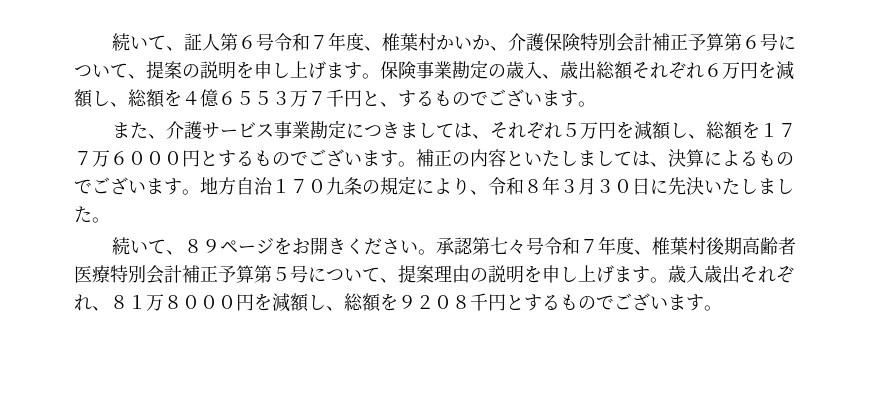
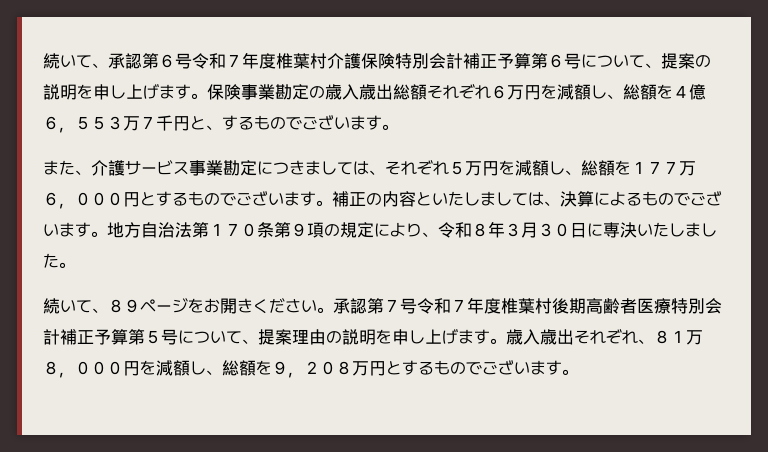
- 続いて、証人第６号令和７年度、椎葉村かいか、介護保険特別会計補正予算第６号について、提案の説明を申し上げます。
+ 続いて、承認第６号令和７年度椎葉村介護保険特別会計補正予算第６号について、提案の説明を申し上げます。
- 保険事業勘定の歳入、歳出総額それぞれ６万円を減額し、総額を４億６５５３万７千円と、するものでございます。
+ 保険事業勘定の歳入歳出総額それぞれ６万円を減額し、総額を４億６，５５３万７千円と、するものでございます。
- また、介護サービス事業勘定につきましては、それぞれ５万円を減額し、総額を１７７万６０００円とするものでございます。
+ また、介護サービス事業勘定につきましては、それぞれ５万円を減額し、総額を１７７万６，０００円とするものでございます。
- 地方自治１７０九条の規定により、令和８年３月３０日に先決いたしました。
+ 地方自治法第１７０条第９項の規定により、令和８年３月３０日に専決いたしました。
- 承認第七々号令和７年度、椎葉村後期高齢者医療特別会計補正予算第５号について、提案理由の説明を申し上げます。
+ 承認第７号令和７年度椎葉村後期高齢者医療特別会計補正予算第５号について、提案理由の説明を申し上げます。
- 歳入歳出それぞれ、８１万８０００円を減額し、総額を９２０８千円とするものでございます。
+ 歳入歳出それぞれ、８１万８，０００円を減額し、総額を９，２０８万円とするものでございます。

